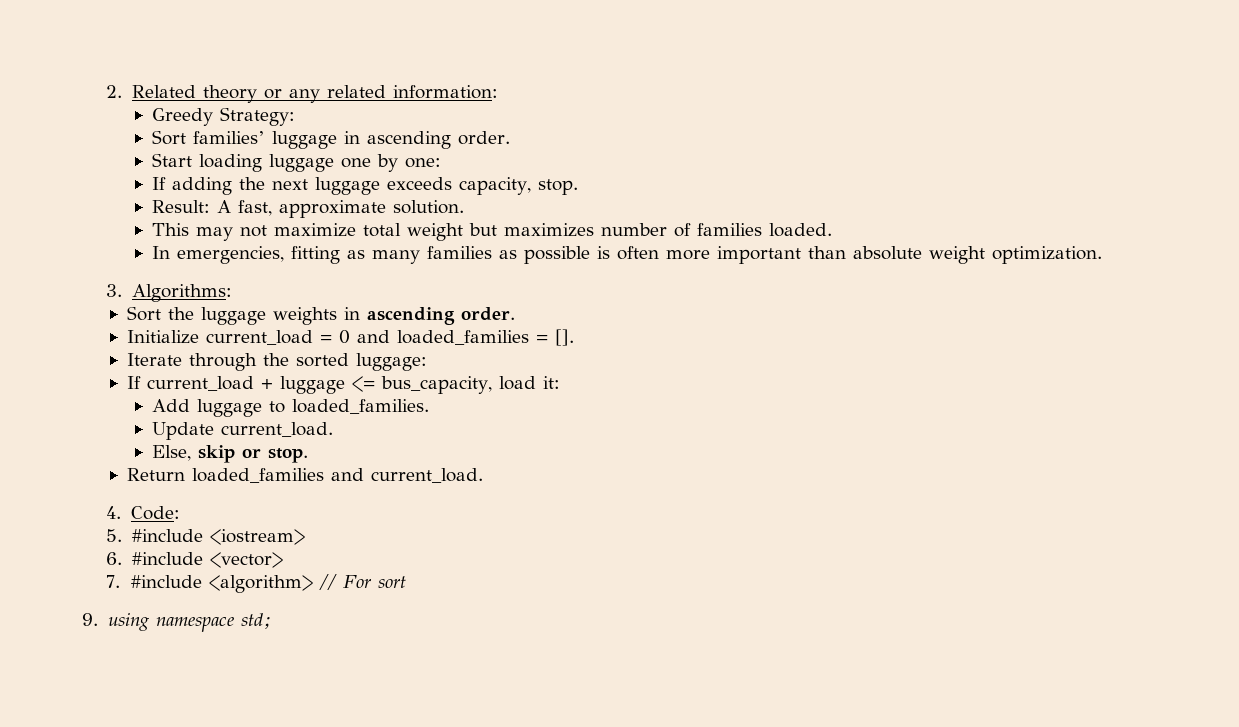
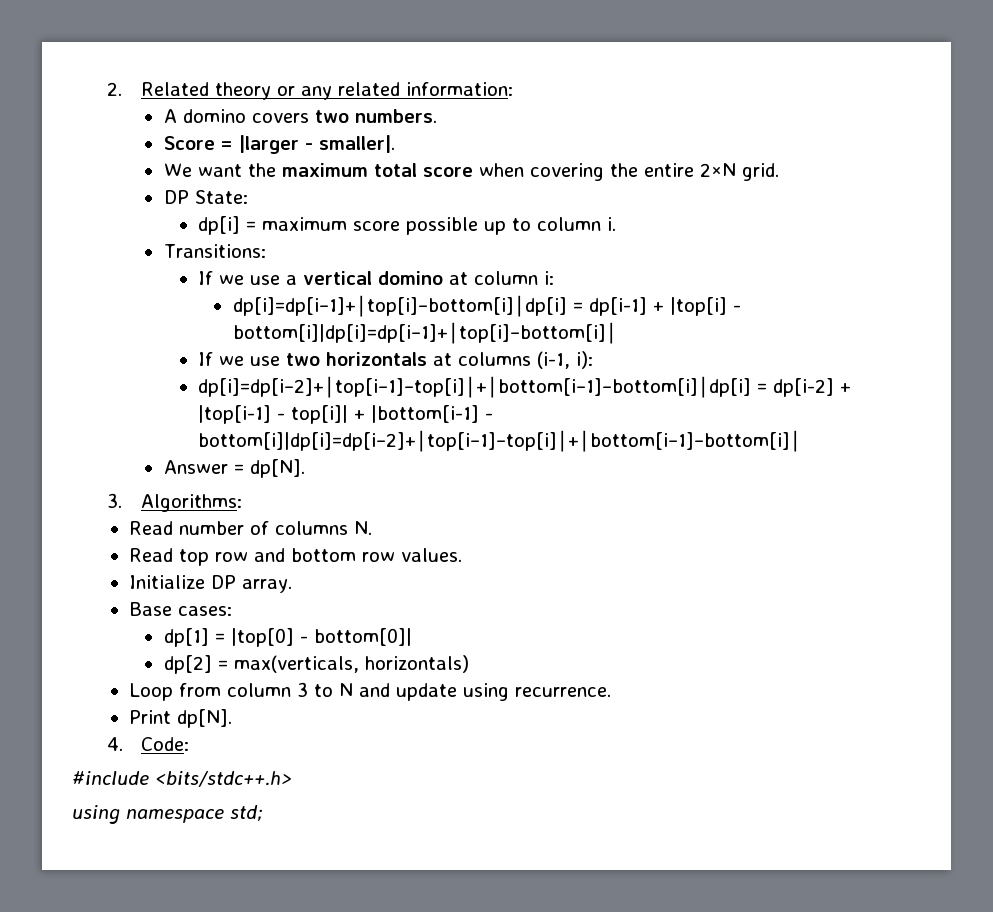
- Greedy Strategy:
- Sort families’ luggage in ascending order.
- Start loading luggage one by one:
- If adding the next luggage exceeds capacity, stop.
- Result: A fast, approximate solution.
- This may not maximize total weight but maximizes number of families loaded.
- In emergencies, fitting as many families as possible is often more important than absolute weight optimization.
+ A domino covers two numbers.
+ Score = |larger - smaller|.
+ We want the maximum total score when covering the entire 2×N grid.
+ DP State:
+ dp[i] = maximum score possible up to column i.
+ Transitions:
+ If we use a vertical domino at column i:
+ dp[i]=dp[i−1]+∣top[i]−bottom[i]∣dp[i] = dp[i-1] + |top[i] - bottom[i]|dp[i]=dp[i−1]+∣top[i]−bottom[i]∣
+ If we use two horizontals at columns (i-1, i):
+ dp[i]=dp[i−2]+∣top[i−1]−top[i]∣+∣bottom[i−1]−bottom[i]∣dp[i] = dp[i-2] + |top[i-1] - top[i]| + |bottom[i-1] - bottom[i]|dp[i]=dp[i−2]+∣top[i−1]−top[i]∣+∣bottom[i−1]−bottom[i]∣
+ Answer = dp[N].
  3. Algorithms:
- Sort the luggage weights in ascending order.
- Initialize current_load = 0 and loaded_families = [].
- Iterate through the sorted luggage:
- If current_load + luggage <= bus_capacity, load it:
- Add luggage to loaded_families.
- Update current_load.
- Else, skip or stop.
- Return loaded_families and current_load.
+ Read number of columns N.
+ Read top row and bottom row values.
+ Initialize DP array.
+ Base cases:
+ dp[1] = |top[0] - bottom[0]|
+ dp[2] = max(verticals, horizontals)
+ Loop from column 3 to N and update using recurrence.
+ Print dp[N].
  4. Code:
- 5. #include <iostream>
- 6. #include <vector>
- 7. #include <algorithm> // For sort
- 9. using namespace std;
+ #include <bits/stdc++.h>
+ using namespace std;

